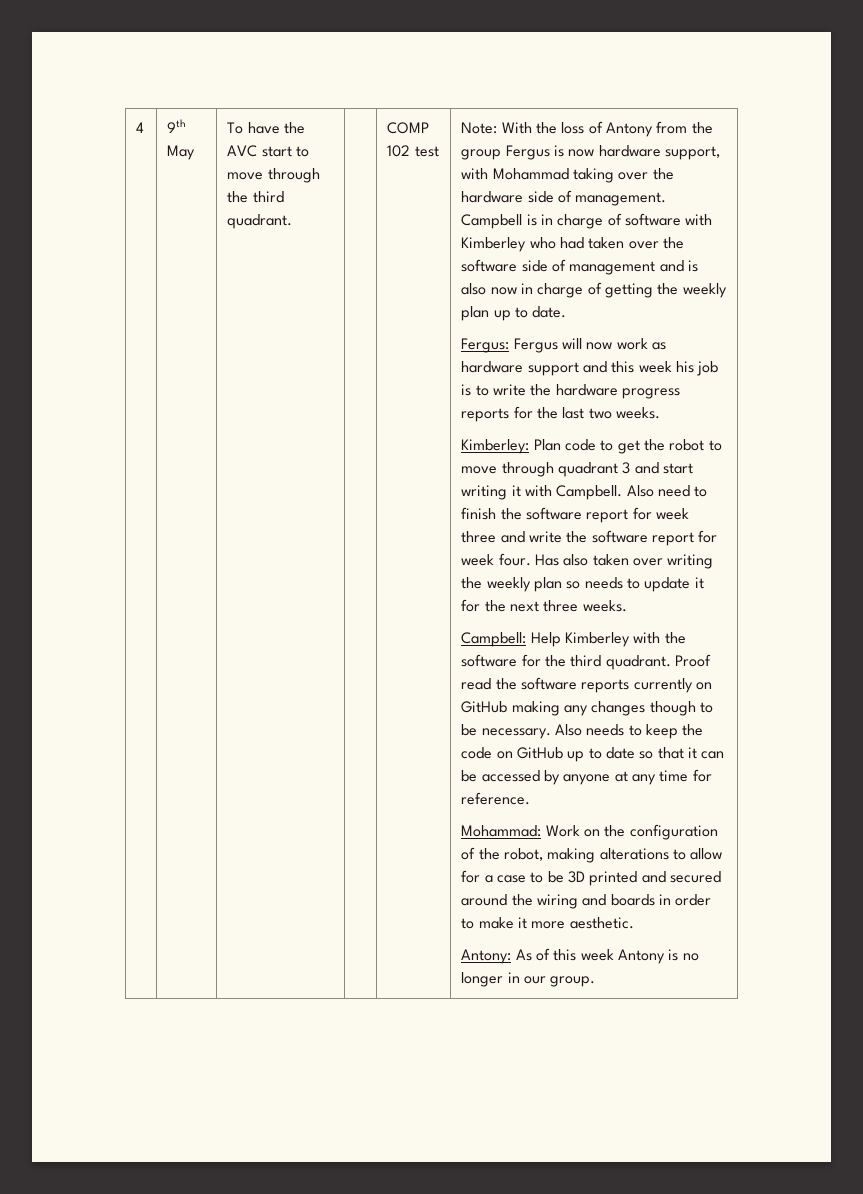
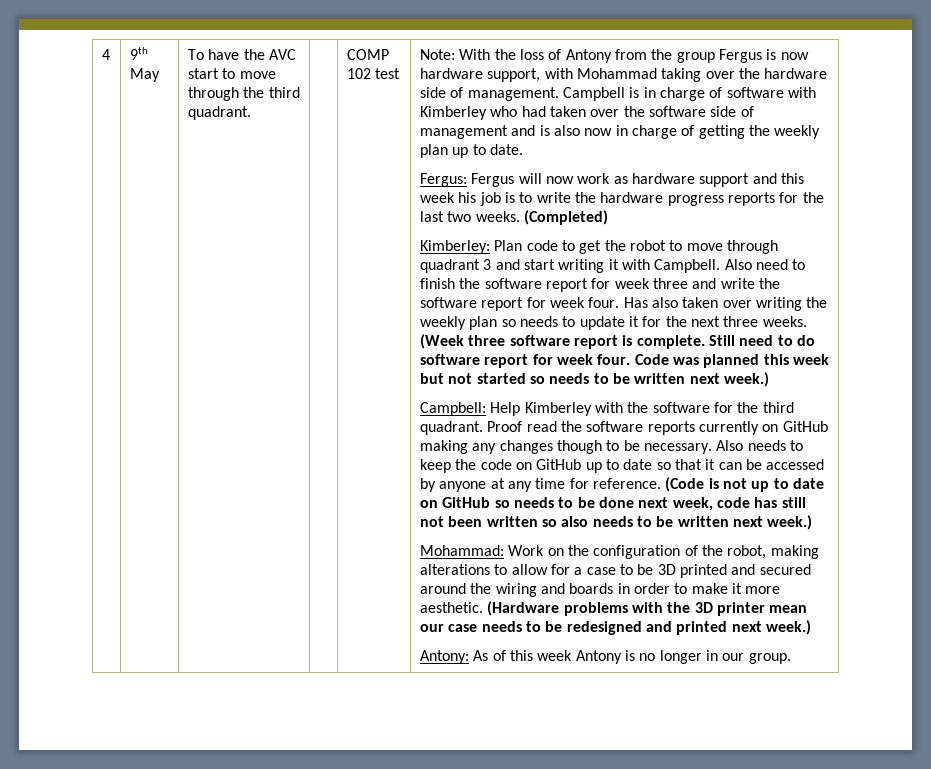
+ (Completed)
+ (Week three software report is complete. Still need to do software report for week four. Code was planned this week but not started so needs to be written next week.)
+ (Code is not up to date on GitHub so needs to be done next week, code has still not been written so also needs to be written next week.)
+ (Hardware problems with the 3D printer mean our case needs to be redesigned and printed next week.)

